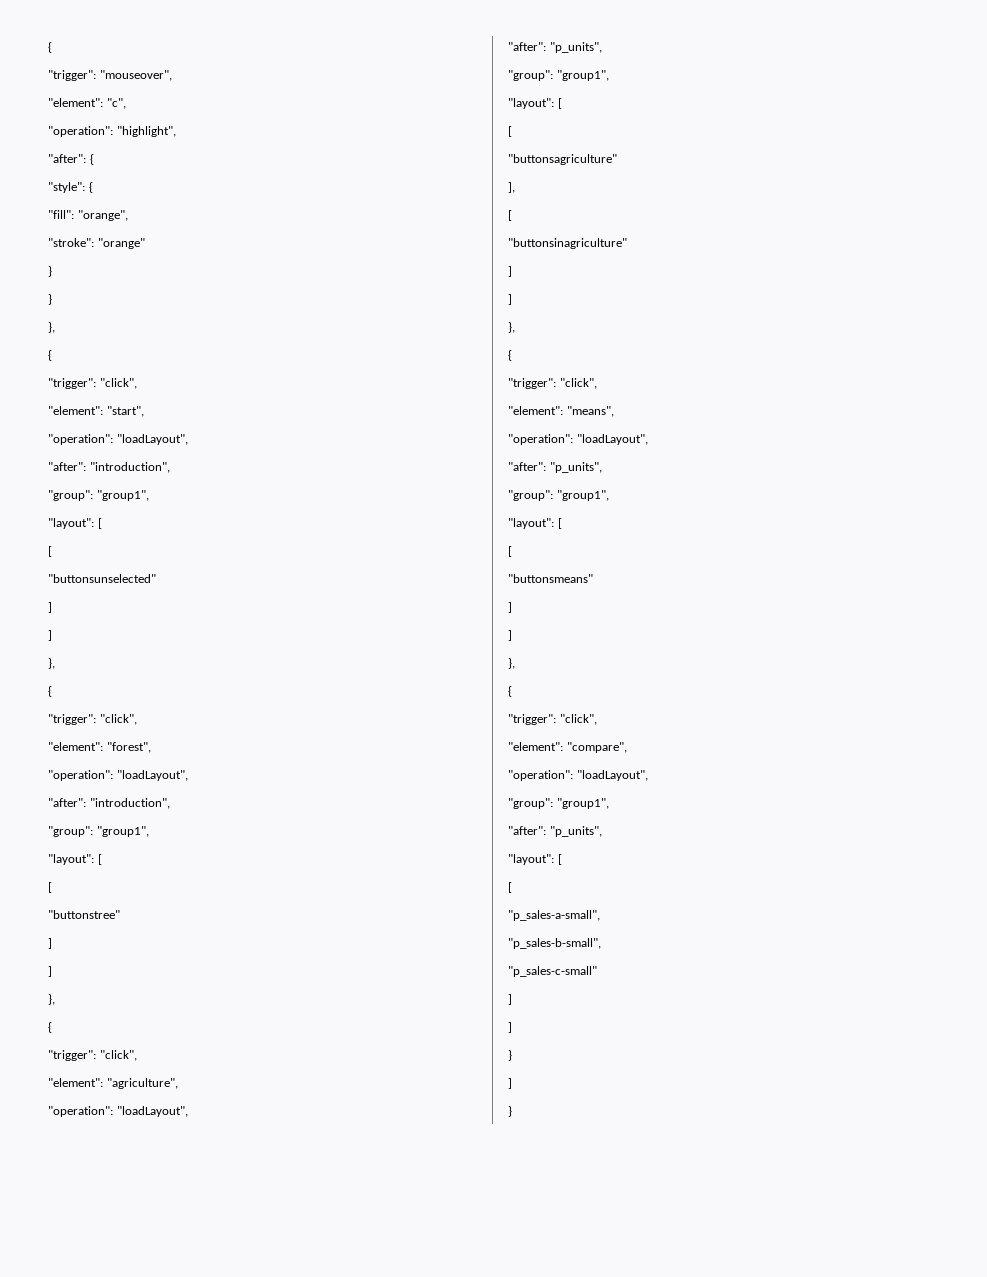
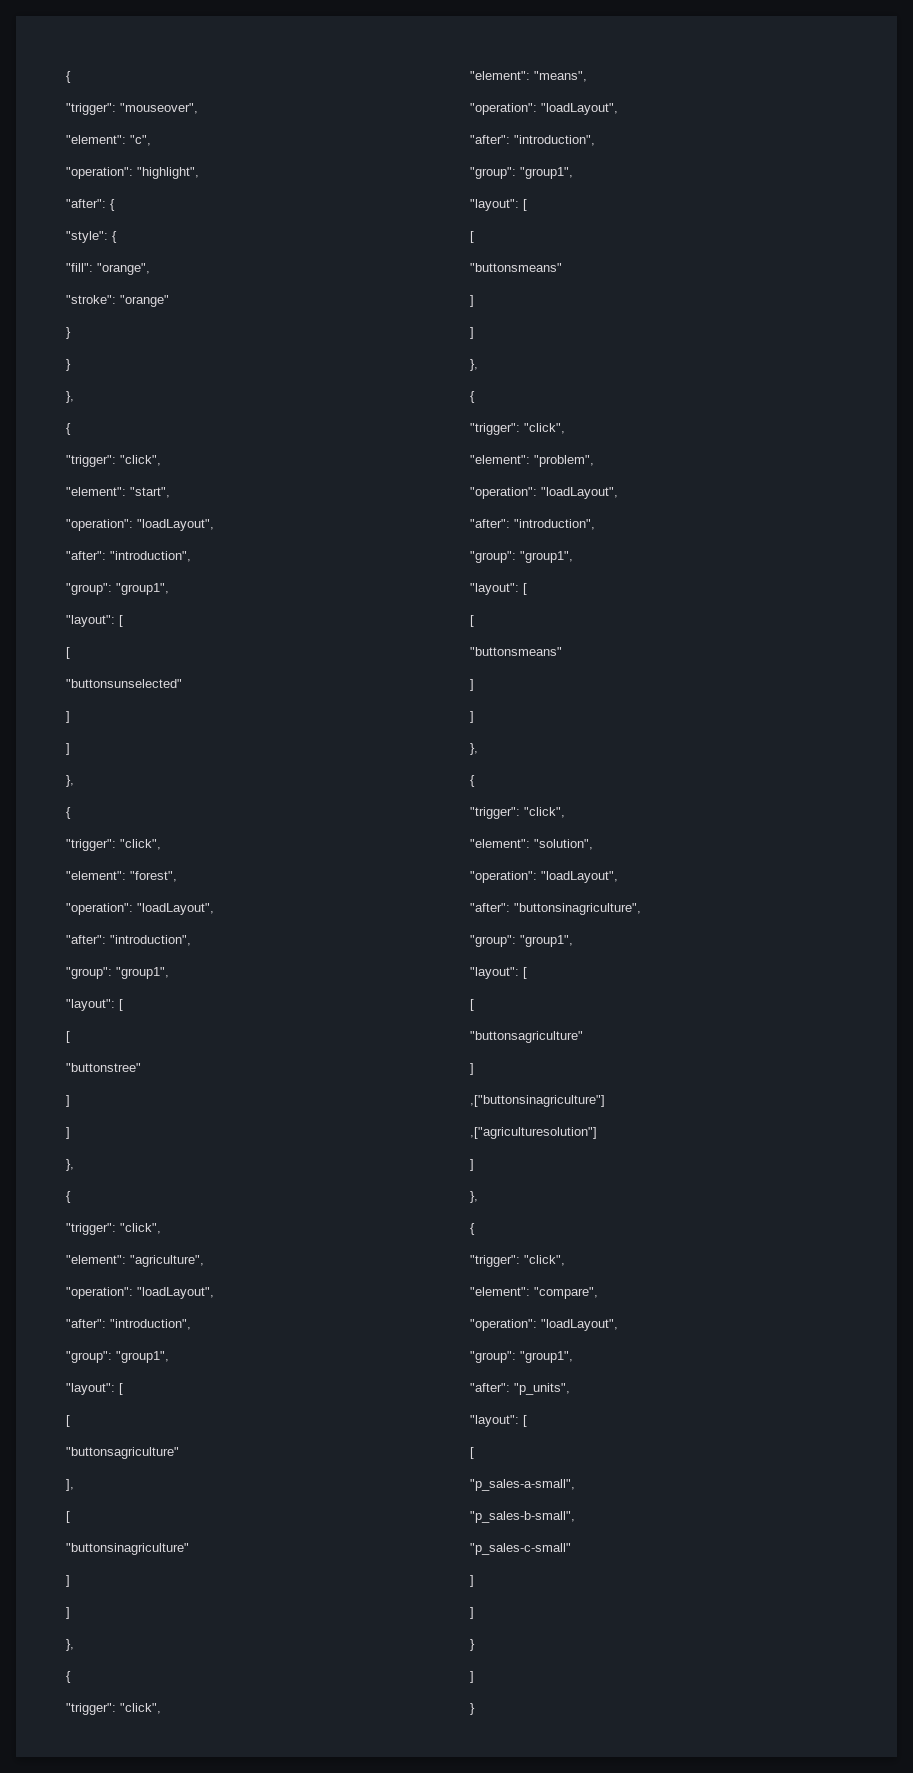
  "element": "agriculture",
  "operation": "loadLayout",
- "after": "p_units",
+ "after": "introduction",
  "element": "means",
  "operation": "loadLayout",
- "after": "p_units",
+ "after": "introduction",
+ "element": "problem",
+ "operation": "loadLayout",
+ "after": "introduction",
+ "group": "group1",
+ "layout": [
+ [
+ "buttonsmeans"
+ ]
+ ]
+ },
+ {
+ "trigger": "click",
+ "element": "solution",
+ "operation": "loadLayout",
+ "after": "buttonsinagriculture",
+ "group": "group1",
+ "layout": [
+ [
+ "buttonsagriculture"
+ ]
+ ,["buttonsinagriculture"]
+ ,["agriculturesolution"]
+ ]
+ },
+ {
+ "trigger": "click",

